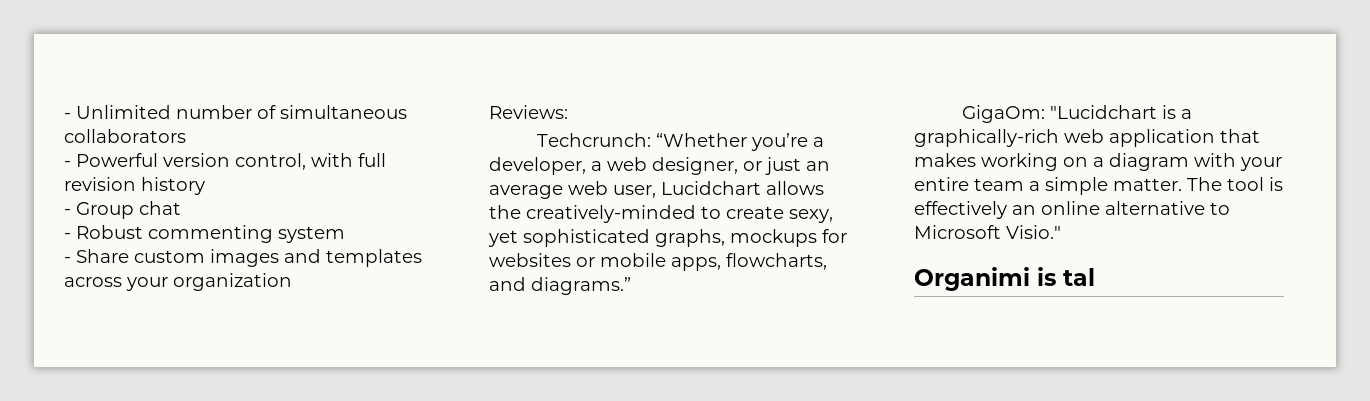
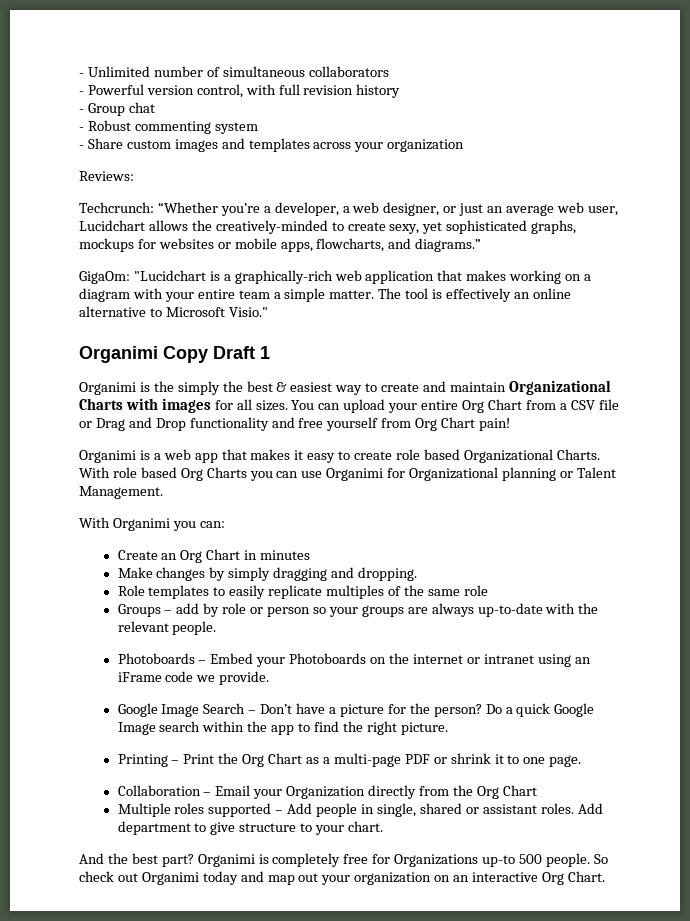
- Organimi is tal
+ Organimi Copy Draft 1
+ Organimi is the simply the best & easiest way to create and maintain Organizational Charts with images for all sizes. You can upload your entire Org Chart from a CSV file or Drag and Drop functionality and free yourself from Org Chart pain!
+ Organimi is a web app that makes it easy to create role based Organizational Charts. With role based Org Charts you can use Organimi for Organizational planning or Talent Management.
+ With Organimi you can:
+ Create an Org Chart in minutes
+ Make changes by simply dragging and dropping.
+ Role templates to easily replicate multiples of the same role
+ Groups – add by role or person so your groups are always up-to-date with the relevant people.
+ Photoboards – Embed your Photoboards on the internet or intranet using an iFrame code we provide.
+ Google Image Search – Don’t have a picture for the person? Do a quick Google Image search within the app to find the right picture.
+ Printing – Print the Org Chart as a multi-page PDF or shrink it to one page.
+ Collaboration – Email your Organization directly from the Org Chart
+ Multiple roles supported – Add people in single, shared or assistant roles. Add department to give structure to your chart.
+ And the best part? Organimi is completely free for Organizations up-to 500 people. So check out Organimi today and map out your organization on an interactive Org Chart.

